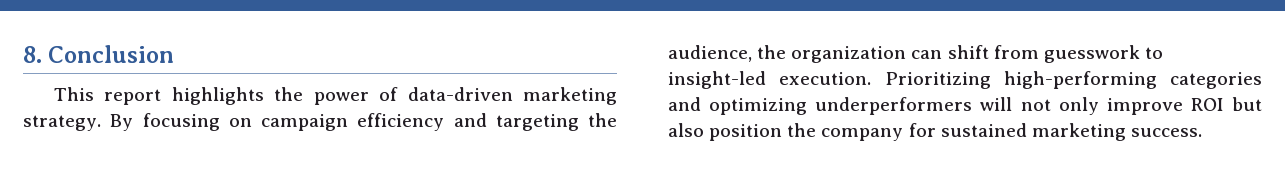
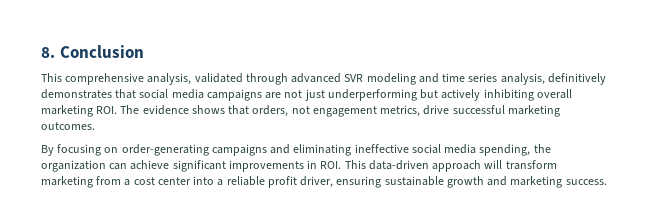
- This report highlights the power of data-driven marketing strategy. By focusing on campaign efficiency and targeting the audience, the organization can shift from guesswork to insight-led execution. Prioritizing high-performing categories and optimizing underperformers will not only improve ROI but also position the company for sustained marketing success.
+ This comprehensive analysis, validated through advanced SVR modeling and time series analysis, definitively demonstrates that social media campaigns are not just underperforming but actively inhibiting overall marketing ROI. The evidence shows that orders, not engagement metrics, drive successful marketing outcomes.
+ By focusing on order-generating campaigns and eliminating ineffective social media spending, the organization can achieve significant improvements in ROI. This data-driven approach will transform marketing from a cost center into a reliable profit driver, ensuring sustainable growth and marketing success.

